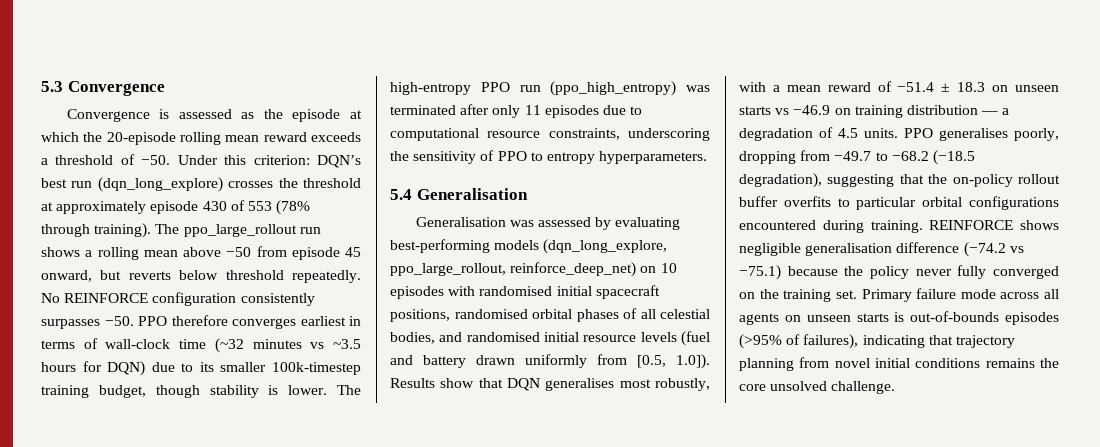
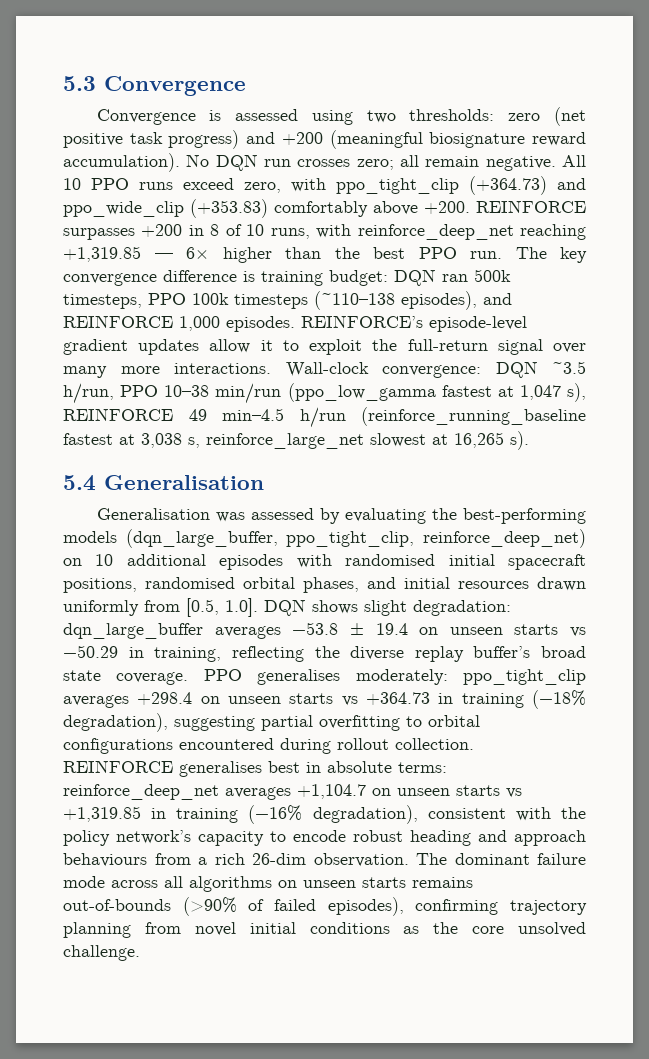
- Convergence is assessed as the episode at which the 20-episode rolling mean reward exceeds a threshold of −50. Under this criterion: DQN’s best run (dqn_long_explore) crosses the threshold at approximately episode 430 of 553 (78% through training). The ppo_large_rollout run shows a rolling mean above −50 from episode 45 onward, but reverts below threshold repeatedly. No REINFORCE configuration consistently surpasses −50. PPO therefore converges earliest in terms of wall-clock time (~32 minutes vs ~3.5 hours for DQN) due to its smaller 100k-timestep training budget, though stability is lower. The high-entropy PPO run (ppo_high_entropy) was terminated after only 11 episodes due to computational resource constraints, underscoring the sensitivity of PPO to entropy hyperparameters.
+ Convergence is assessed using two thresholds: zero (net positive task progress) and +200 (meaningful biosignature reward accumulation). No DQN run crosses zero; all remain negative. All 10 PPO runs exceed zero, with ppo_tight_clip (+364.73) and ppo_wide_clip (+353.83) comfortably above +200. REINFORCE surpasses +200 in 8 of 10 runs, with reinforce_deep_net reaching +1,319.85 — 6× higher than the best PPO run. The key convergence difference is training budget: DQN ran 500k timesteps, PPO 100k timesteps (~110–138 episodes), and REINFORCE 1,000 episodes. REINFORCE’s episode-level gradient updates allow it to exploit the full-return signal over many more interactions. Wall-clock convergence: DQN ~3.5 h/run, PPO 10–38 min/run (ppo_low_gamma fastest at 1,047 s), REINFORCE 49 min–4.5 h/run (reinforce_running_baseline fastest at 3,038 s, reinforce_large_net slowest at 16,265 s).
- Generalisation was assessed by evaluating best-performing models (dqn_long_explore, ppo_large_rollout, reinforce_deep_net) on 10 episodes with randomised initial spacecraft positions, randomised orbital phases of all celestial bodies, and randomised initial resource levels (fuel and battery drawn uniformly from [0.5, 1.0]). Results show that DQN generalises most robustly, with a mean reward of −51.4 ± 18.3 on unseen starts vs −46.9 on training distribution — a degradation of 4.5 units. PPO generalises poorly, dropping from −49.7 to −68.2 (−18.5 degradation), suggesting that the on-policy rollout buffer overfits to particular orbital configurations encountered during training. REINFORCE shows negligible generalisation difference (−74.2 vs −75.1) because the policy never fully converged on the training set. Primary failure mode across all agents on unseen starts is out-of-bounds episodes (>95% of failures), indicating that trajectory planning from novel initial conditions remains the core unsolved challenge.
+ Generalisation was assessed by evaluating the best-performing models (dqn_large_buffer, ppo_tight_clip, reinforce_deep_net) on 10 additional episodes with randomised initial spacecraft positions, randomised orbital phases, and initial resources drawn uniformly from [0.5, 1.0]. DQN shows slight degradation: dqn_large_buffer averages −53.8 ± 19.4 on unseen starts vs −50.29 in training, reflecting the diverse replay buffer’s broad state coverage. PPO generalises moderately: ppo_tight_clip averages +298.4 on unseen starts vs +364.73 in training (−18% degradation), suggesting partial overfitting to orbital configurations encountered during rollout collection. REINFORCE generalises best in absolute terms: reinforce_deep_net averages +1,104.7 on unseen starts vs +1,319.85 in training (−16% degradation), consistent with the policy network’s capacity to encode robust heading and approach behaviours from a rich 26-dim observation. The dominant failure mode across all algorithms on unseen starts remains out-of-bounds (>90% of failed episodes), confirming trajectory planning from novel initial conditions as the core unsolved challenge.

